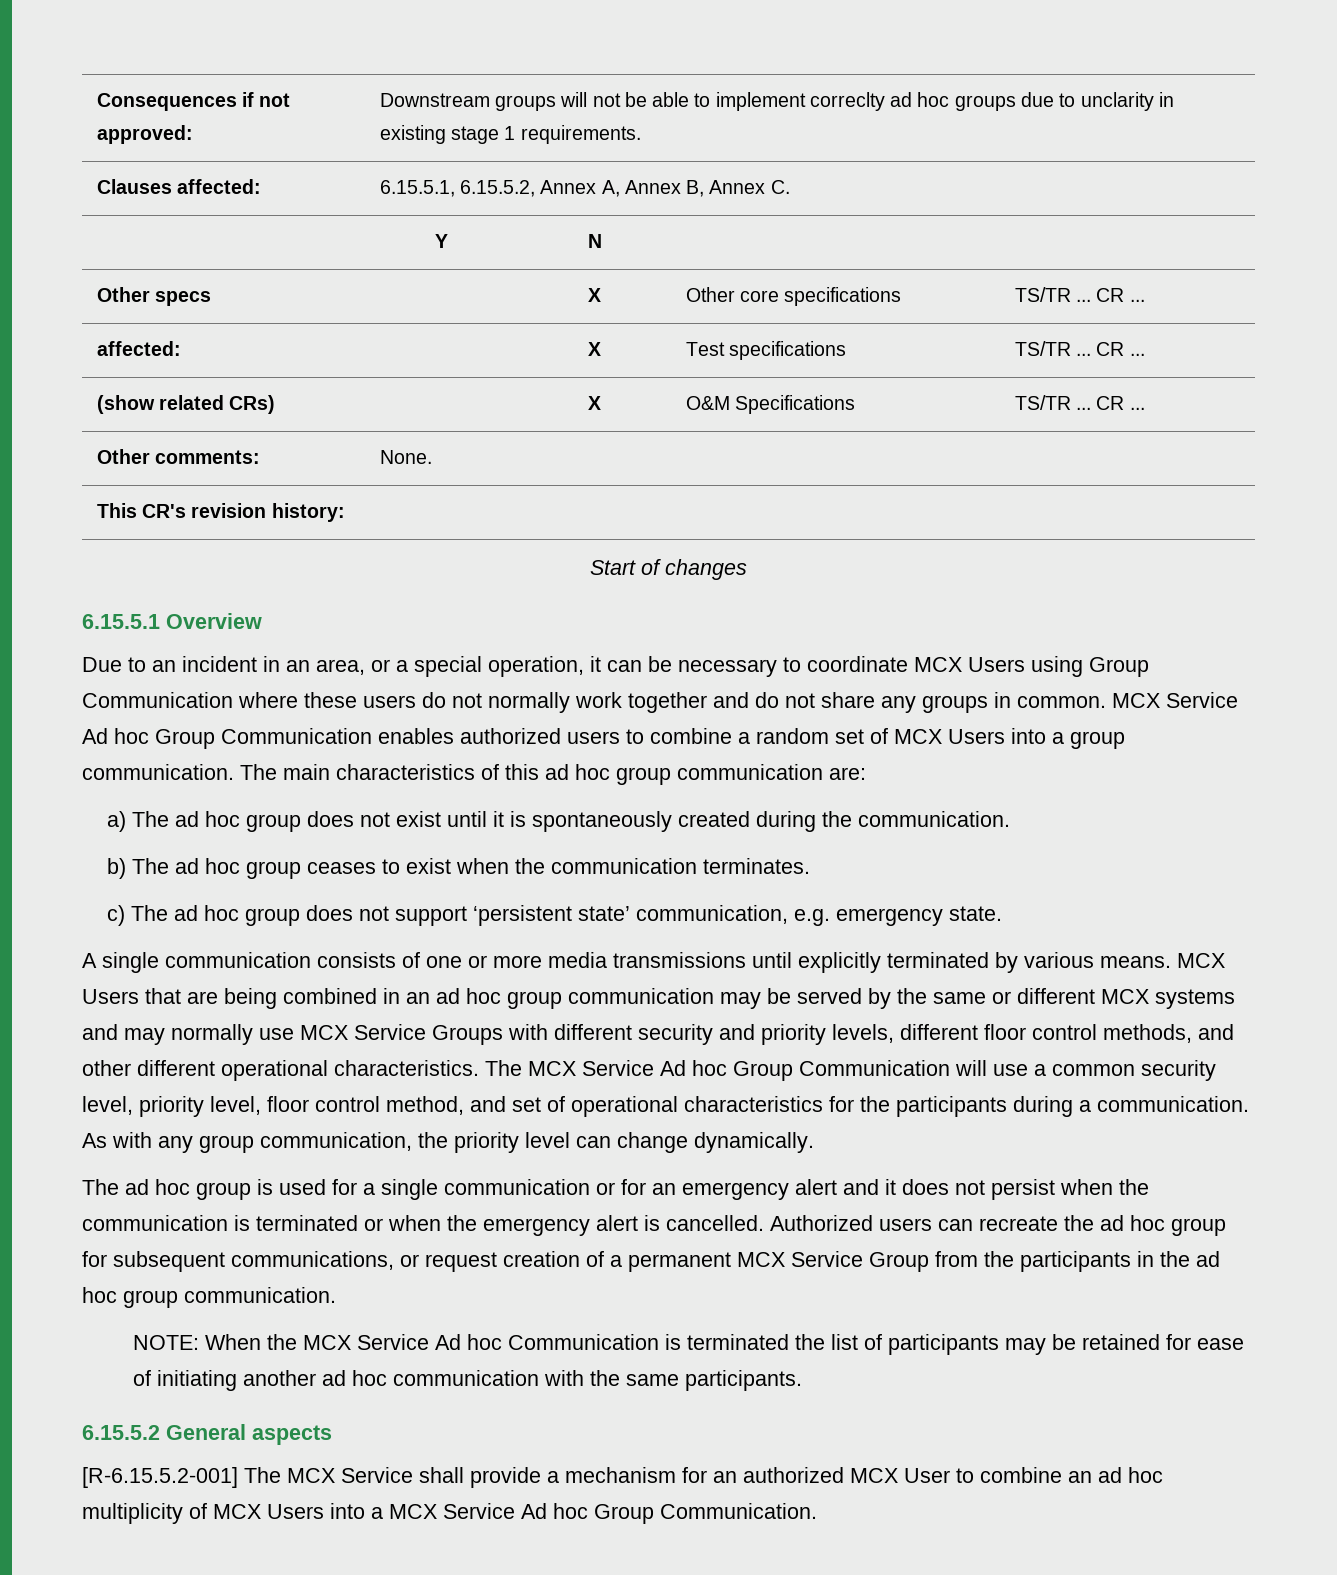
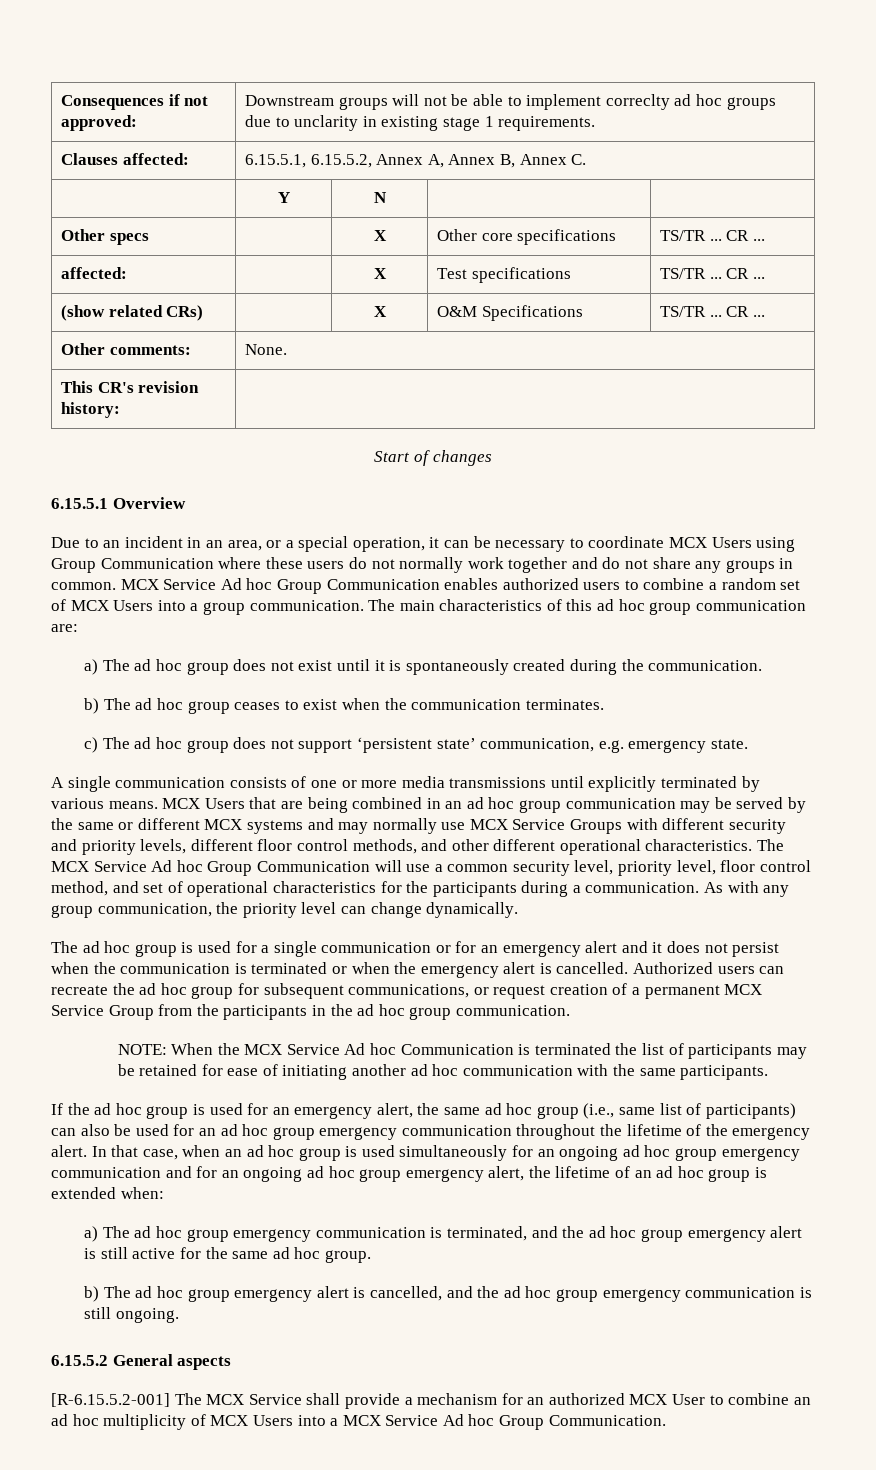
+ If the ad hoc group is used for an emergency alert, the same ad hoc group (i.e., same list of participants) can also be used for an ad hoc group emergency communication throughout the lifetime of the emergency alert. In that case, when an ad hoc group is used simultaneously for an ongoing ad hoc group emergency communication and for an ongoing ad hoc group emergency alert, the lifetime of an ad hoc group is extended when:
+ a) The ad hoc group emergency communication is terminated, and the ad hoc group emergency alert is still active for the same ad hoc group.
+ b) The ad hoc group emergency alert is cancelled, and the ad hoc group emergency communication is still ongoing.

